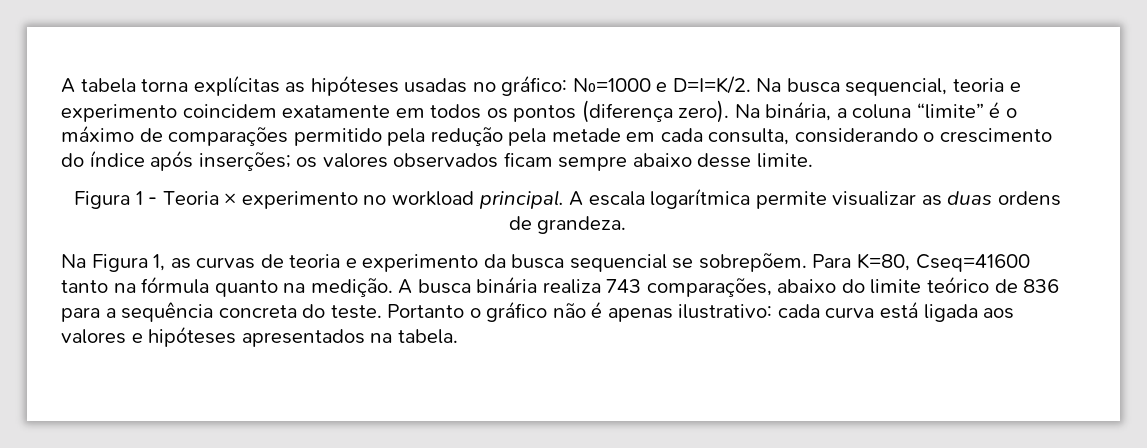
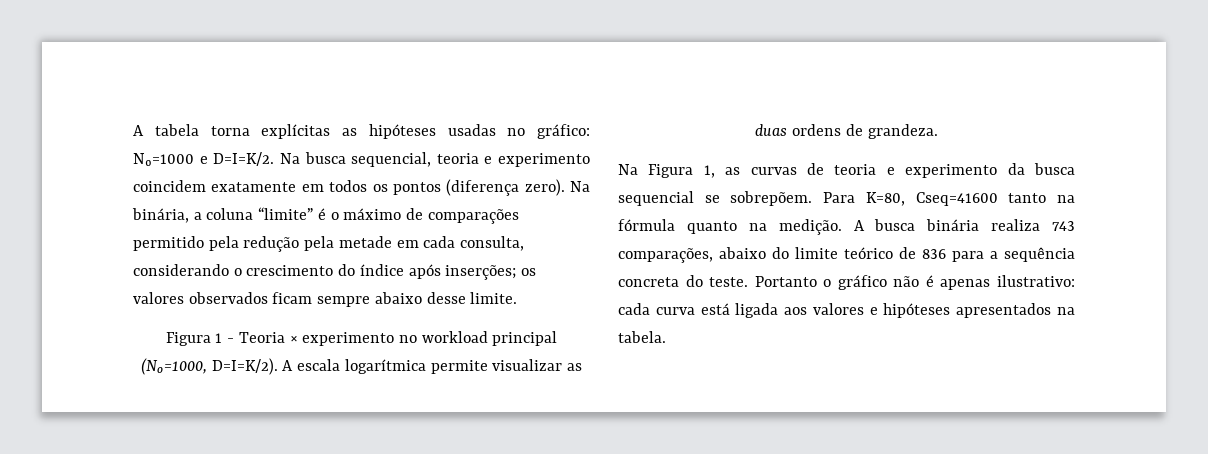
- Figura 1 - Teoria × experimento no workload principal.
+ Figura 1 - Teoria × experimento no workload principal (N₀=1000, D=I=K/2).

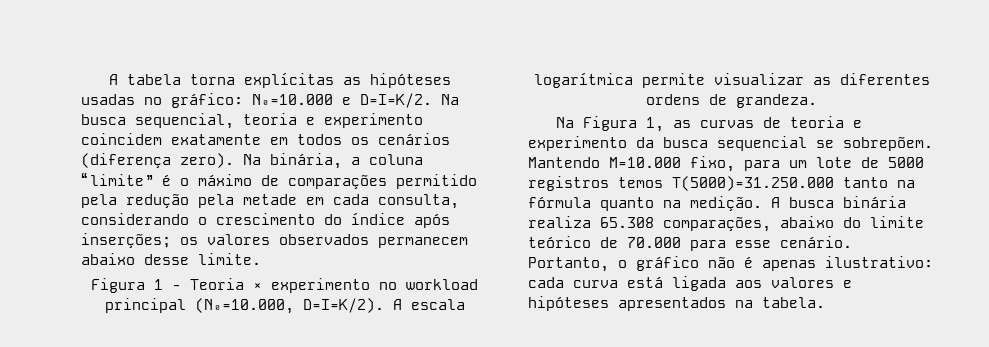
- A tabela torna explícitas as hipóteses usadas no gráfico: N₀=1000 e D=I=K/2.
+ A tabela torna explícitas as hipóteses usadas no gráfico: N₀=10.000 e D=I=K/2.
- Na busca sequencial, teoria e experimento coincidem exatamente em todos os pontos (diferença zero).
+ Na busca sequencial, teoria e experimento coincidem exatamente em todos os cenários (diferença zero).
- Na binária, a coluna “limite” é o máximo de comparações permitido pela redução pela metade em cada consulta, considerando o crescimento do índice após inserções; os valores observados ficam sempre abaixo desse limite.
+ Na binária, a coluna “limite” é o máximo de comparações permitido pela redução pela metade em cada consulta, considerando o crescimento do índice após inserções; os valores observados permanecem abaixo desse limite.
- Figura 1 - Teoria × experimento no workload principal (N₀=1000, D=I=K/2).
+ Figura 1 - Teoria × experimento no workload principal (N₀=10.000, D=I=K/2).
- A escala logarítmica permite visualizar as duas ordens de grandeza.
+ A escala logarítmica permite visualizar as diferentes ordens de grandeza.
- Para K=80, Cseq=41600 tanto na fórmula quanto na medição.
+ Mantendo M=10.000 fixo, para um lote de 5000 registros temos T(5000)=31.250.000 tanto na fórmula quanto na medição.
- A busca binária realiza 743 comparações, abaixo do limite teórico de 836 para a sequência concreta do teste. Portanto o gráfico não é apenas ilustrativo: cada curva está ligada aos valores e hipóteses apresentados na tabela.
+ A busca binária realiza 65.308 comparações, abaixo do limite teórico de 70.000 para esse cenário. Portanto, o gráfico não é apenas ilustrativo: cada curva está ligada aos valores e hipóteses apresentados na tabela.

